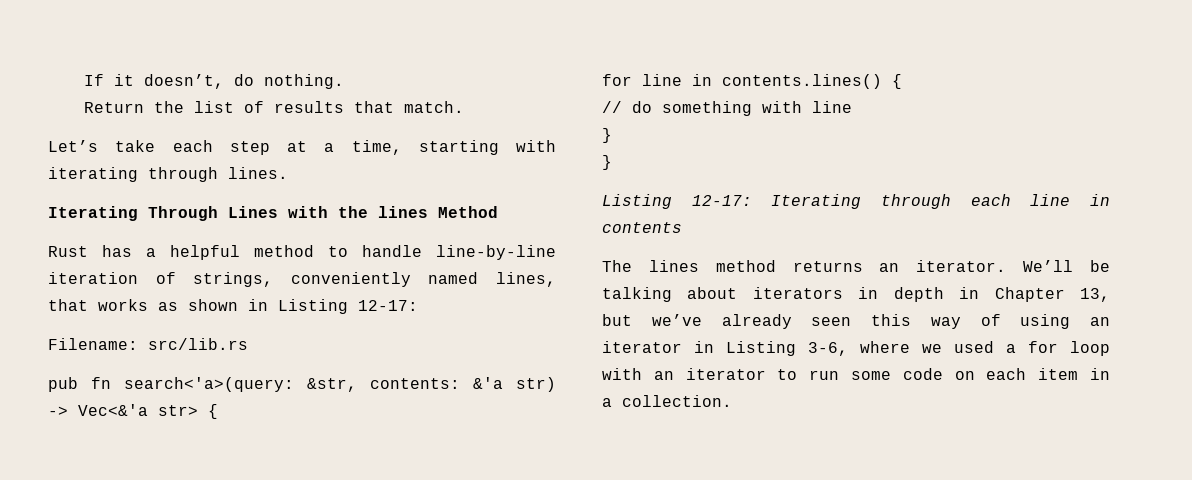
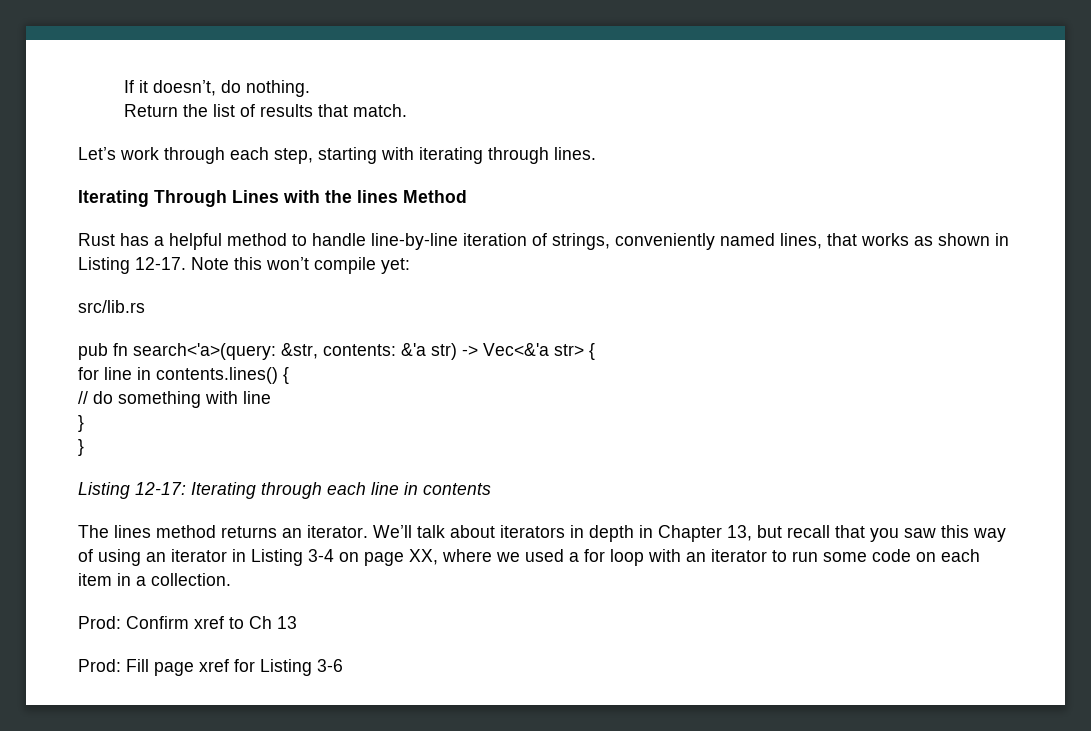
- Let’s take each step at a time, starting with iterating through lines.
+ Let’s work through each step, starting with iterating through lines.
- Rust has a helpful method to handle line-by-line iteration of strings, conveniently named lines, that works as shown in Listing 12-17:
- Filename: src/lib.rs
+ Rust has a helpful method to handle line-by-line iteration of strings, conveniently named lines, that works as shown in Listing 12-17. Note this won’t compile yet:
+ src/lib.rs
- We’ll be talking about iterators in depth in Chapter 13, but we’ve already seen this way of using an iterator in Listing 3-6, where we used a for loop with an iterator to run some code on each item in a collection.
+ We’ll talk about iterators in depth in Chapter 13, but recall that you saw this way of using an iterator in Listing 3-4 on page XX, where we used a for loop with an iterator to run some code on each item in a collection.
+ Prod: Confirm xref to Ch 13
+ Prod: Fill page xref for Listing 3-6

